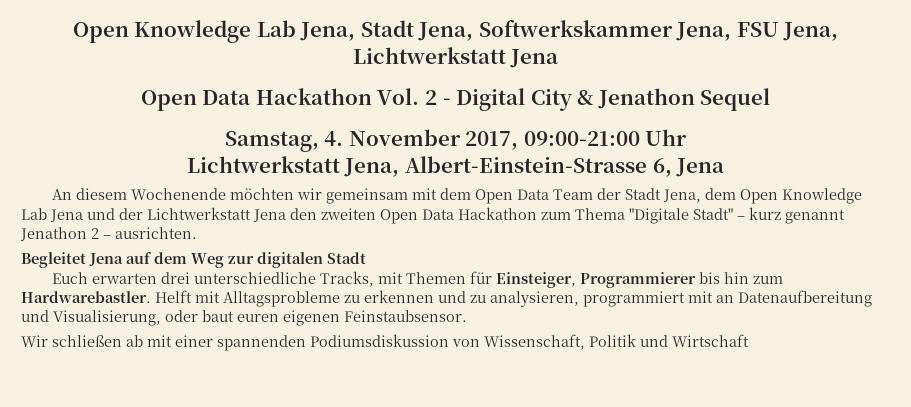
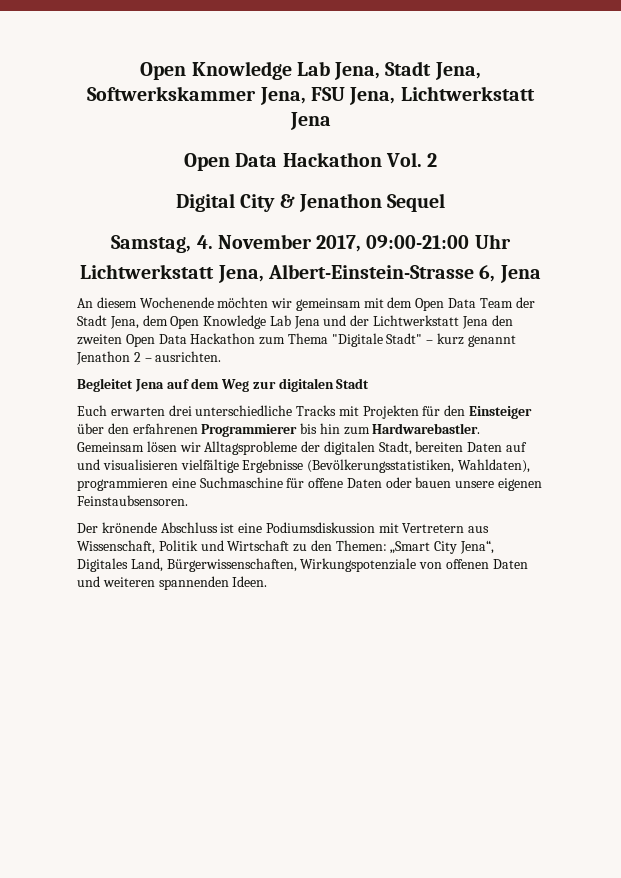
- Open Data Hackathon Vol. 2 - Digital City & Jenathon Sequel
+ Open Data Hackathon Vol. 2
+ Digital City & Jenathon Sequel
- Euch erwarten drei unterschiedliche Tracks, mit Themen für Einsteiger, Programmierer bis hin zum Hardwarebastler.
+ Euch erwarten drei unterschiedliche Tracks mit Projekten für den Einsteiger über den erfahrenen Programmierer bis hin zum Hardwarebastler.
- Helft mit Alltagsprobleme zu erkennen und zu analysieren, programmiert mit an Datenaufbereitung und Visualisierung, oder baut euren eigenen Feinstaubsensor.
- Wir schließen ab mit einer spannenden Podiumsdiskussion von Wissenschaft, Politik und Wirtschaft
+ Gemeinsam lösen wir Alltagsprobleme der digitalen Stadt, bereiten Daten auf und visualisieren vielfältige Ergebnisse (Bevölkerungsstatistiken, Wahldaten), programmieren eine Suchmaschine für offene Daten oder bauen unsere eigenen Feinstaubsensoren.
+ Der krönende Abschluss ist eine Podiumsdiskussion mit Vertretern aus Wissenschaft, Politik und Wirtschaft zu den Themen: „Smart City Jena“, Digitales Land, Bürgerwissenschaften, Wirkungspotenziale von offenen Daten und weiteren spannenden Ideen.

